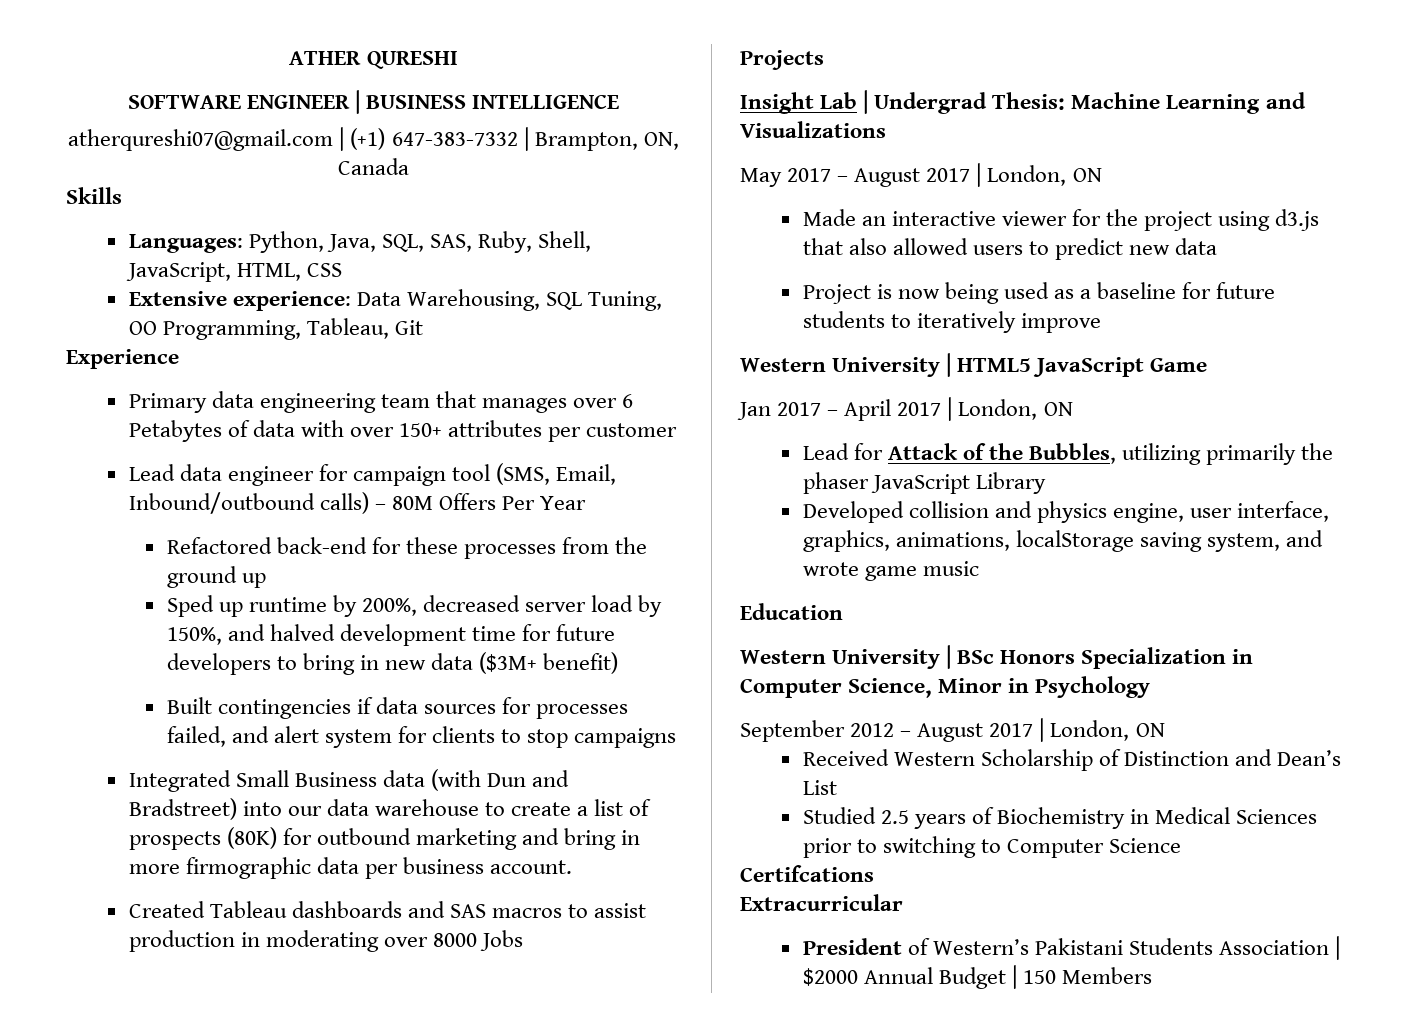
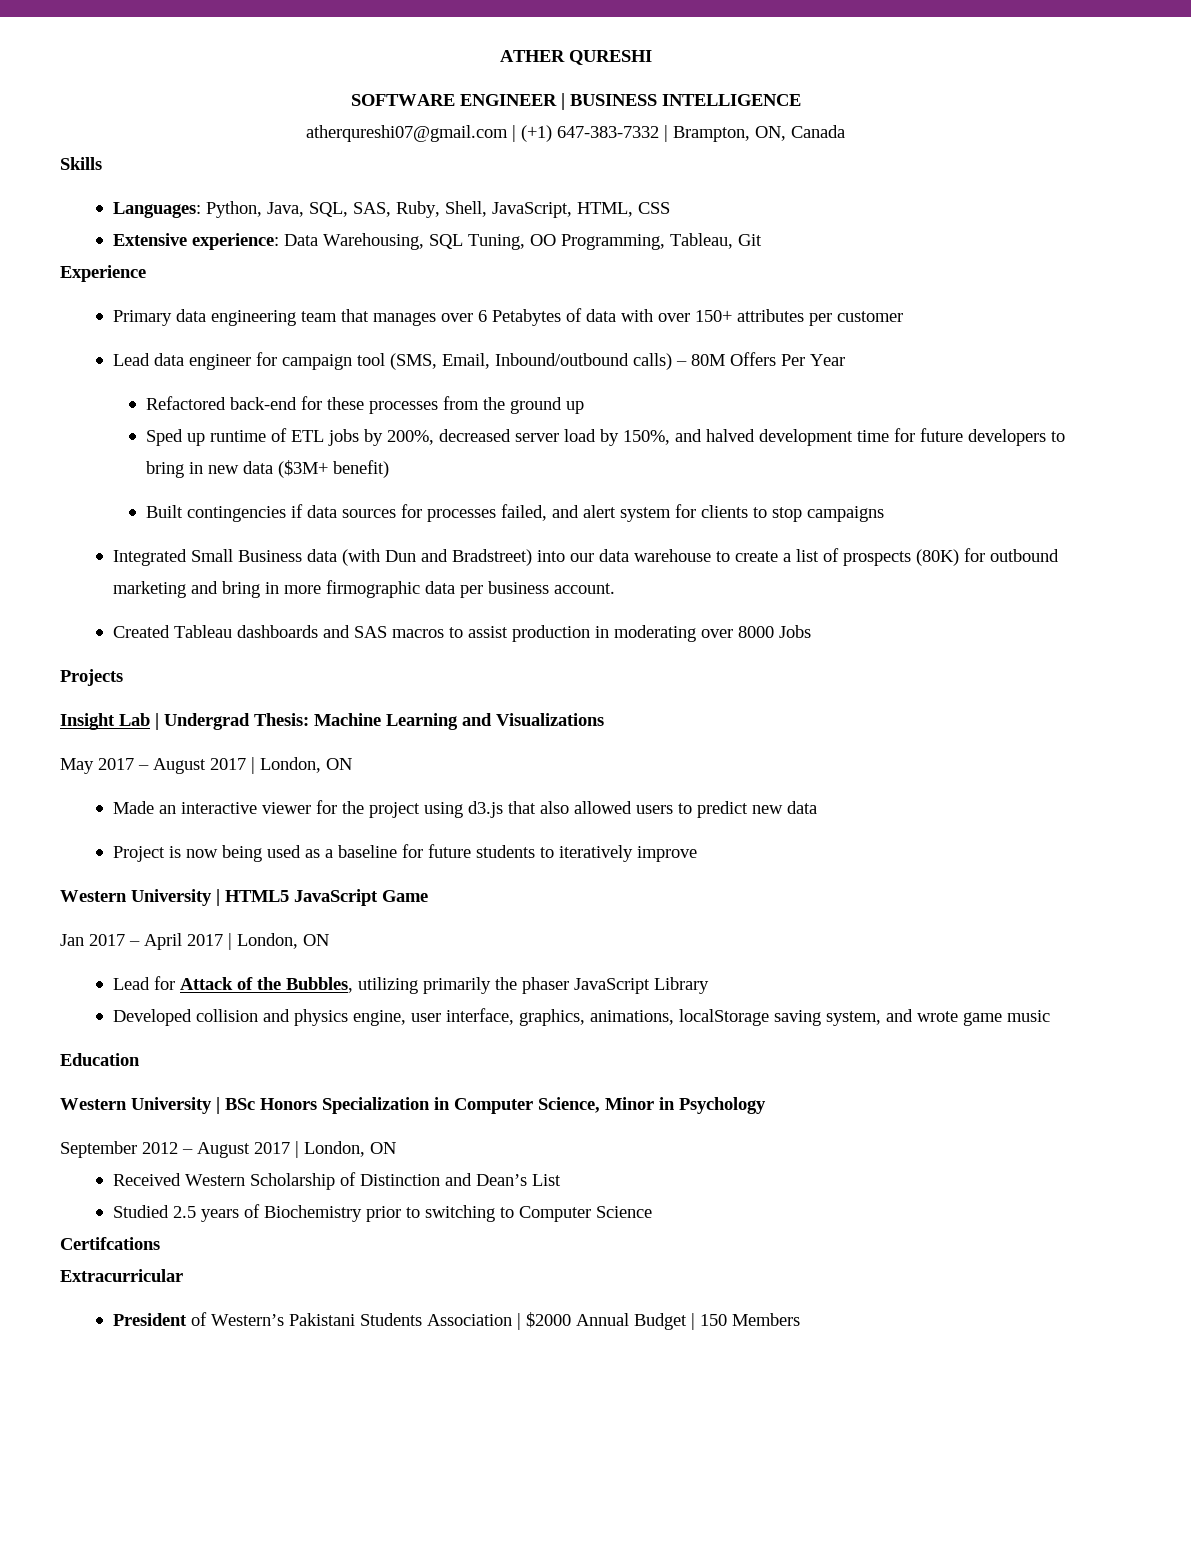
- Sped up runtime by 200%, decreased server load by 150%, and halved development time for future developers to bring in new data ($3M+ benefit)
+ Sped up runtime of ETL jobs by 200%, decreased server load by 150%, and halved development time for future developers to bring in new data ($3M+ benefit)
- Studied 2.5 years of Biochemistry in Medical Sciences prior to switching to Computer Science
+ Studied 2.5 years of Biochemistry prior to switching to Computer Science

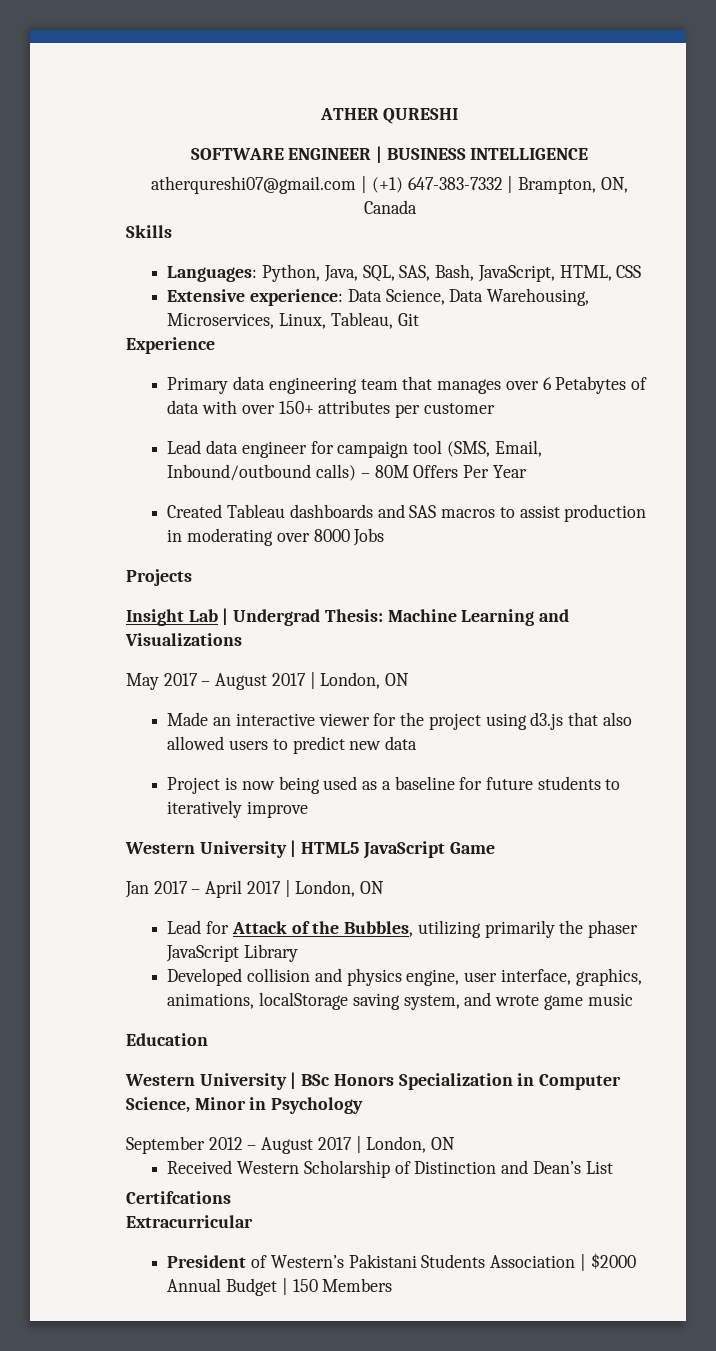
- Languages: Python, Java, SQL, SAS, Ruby, Shell, JavaScript, HTML, CSS
+ Languages: Python, Java, SQL, SAS, Bash, JavaScript, HTML, CSS
- Extensive experience: Data Warehousing, SQL Tuning, OO Programming, Tableau, Git
+ Extensive experience: Data Science, Data Warehousing, Microservices, Linux, Tableau, Git
- Refactored back-end for these processes from the ground up
- Sped up runtime of ETL jobs by 200%, decreased server load by 150%, and halved development time for future developers to bring in new data ($3M+ benefit)
- Built contingencies if data sources for processes failed, and alert system for clients to stop campaigns
- Integrated Small Business data (with Dun and Bradstreet) into our data warehouse to create a list of prospects (80K) for outbound marketing and bring in more firmographic data per business account.
- Studied 2.5 years of Biochemistry prior to switching to Computer Science

